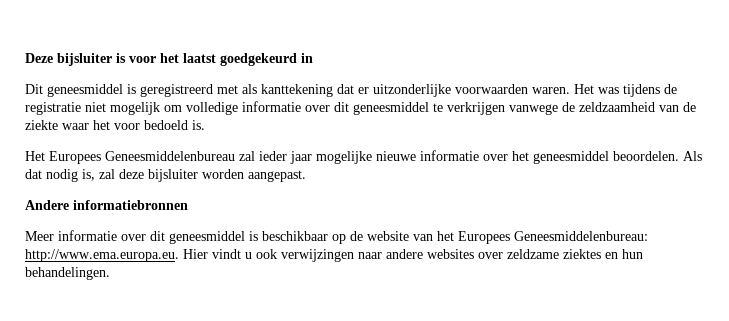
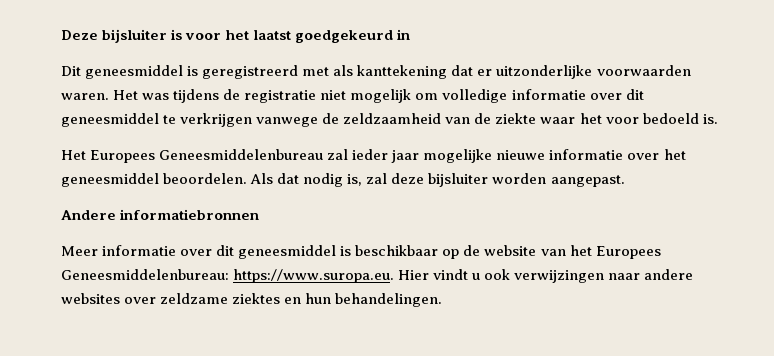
- Meer informatie over dit geneesmiddel is beschikbaar op de website van het Europees Geneesmiddelenbureau: http://www.ema.europa.eu. Hier vindt u ook verwijzingen naar andere websites over zeldzame ziektes en hun behandelingen.
+ Meer informatie over dit geneesmiddel is beschikbaar op de website van het Europees Geneesmiddelenbureau: https://www.suropa.eu. Hier vindt u ook verwijzingen naar andere websites over zeldzame ziektes en hun behandelingen.

